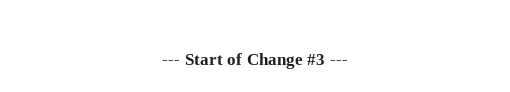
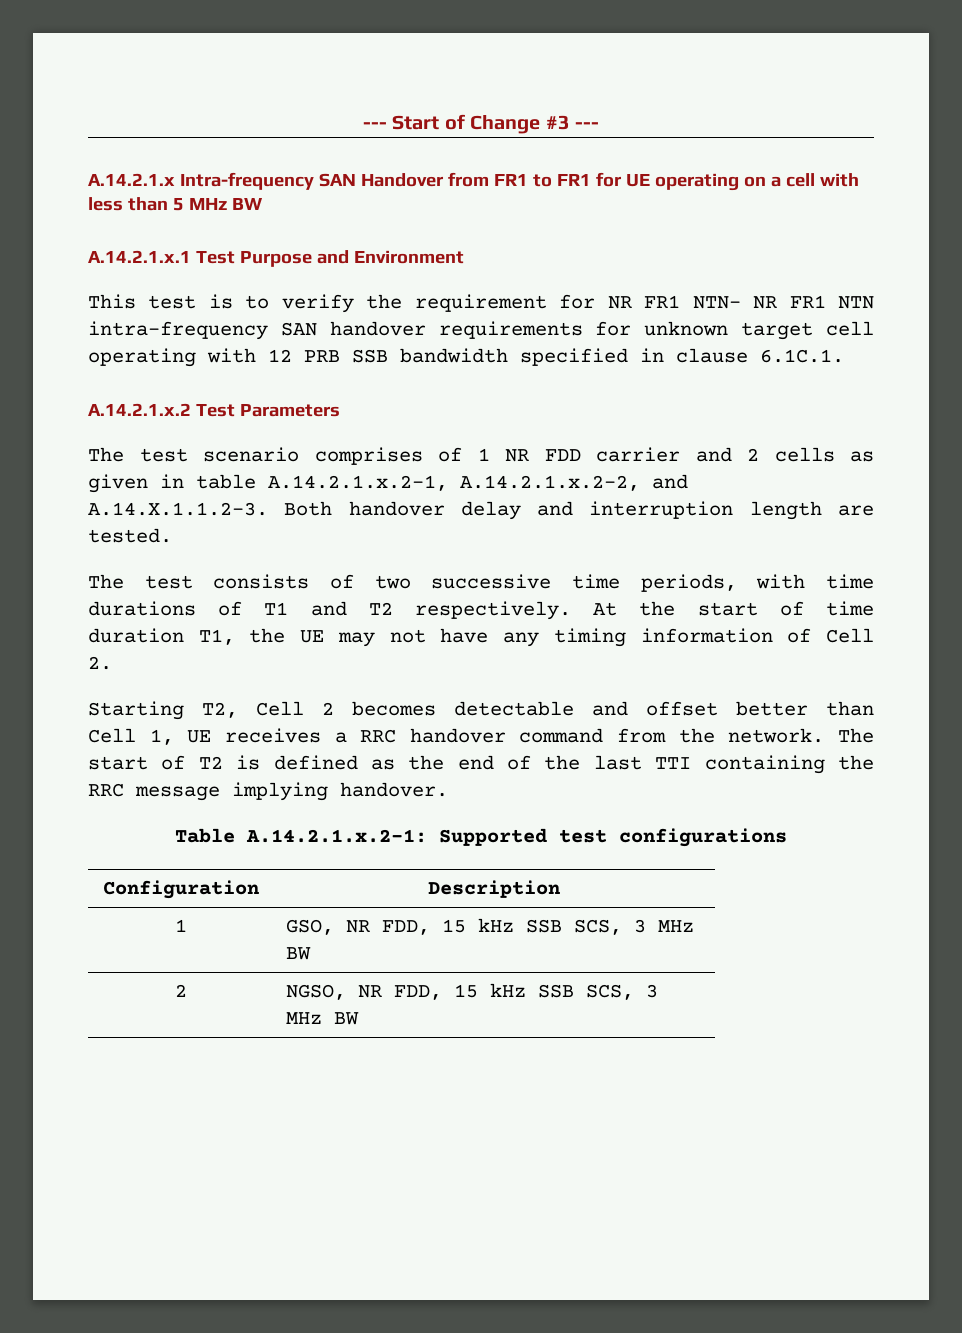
+ A.14.2.1.x Intra-frequency SAN Handover from FR1 to FR1 for UE operating on a cell with less than 5 MHz BW
+ A.14.2.1.x.1 Test Purpose and Environment
+ This test is to verify the requirement for NR FR1 NTN- NR FR1 NTN intra-frequency SAN handover requirements for unknown target cell operating with 12 PRB SSB bandwidth specified in clause 6.1C.1.
+ A.14.2.1.x.2 Test Parameters
+ The test scenario comprises of 1 NR FDD carrier and 2 cells as given in table A.14.2.1.x.2-1, A.14.2.1.x.2-2, and A.14.X.1.1.2-3. Both handover delay and interruption length are tested.
+ The test consists of two successive time periods, with time durations of T1 and T2 respectively. At the start of time duration T1, the UE may not have any timing information of Cell 2.
+ Starting T2, Cell 2 becomes detectable and offset better than Cell 1, UE receives a RRC handover command from the network. The start of T2 is defined as the end of the last TTI containing the RRC message implying handover.
+ Table A.14.2.1.x.2-1: Supported test configurations
+ Configuration | Description
+ 1 | GSO, NR FDD, 15 kHz SSB SCS, 3 MHz BW
+ 2 | NGSO, NR FDD, 15 kHz SSB SCS, 3 MHz BW

